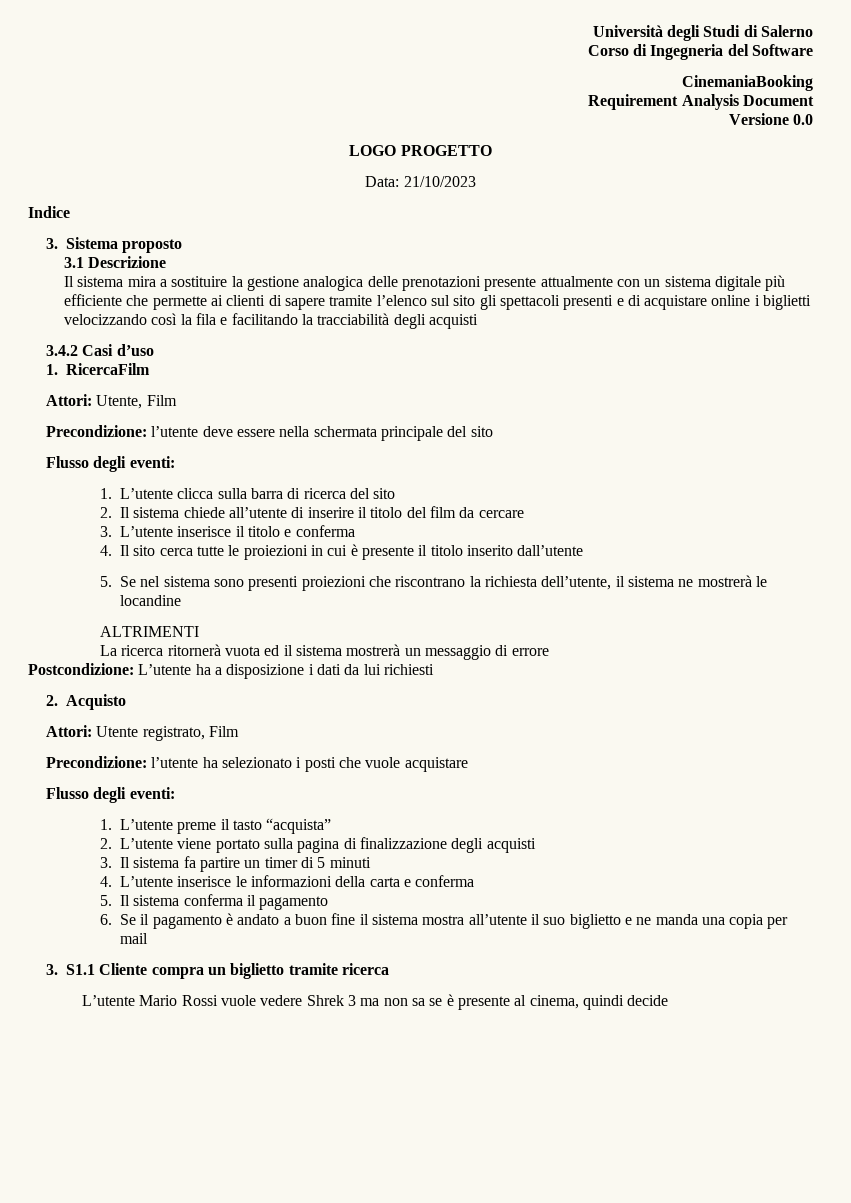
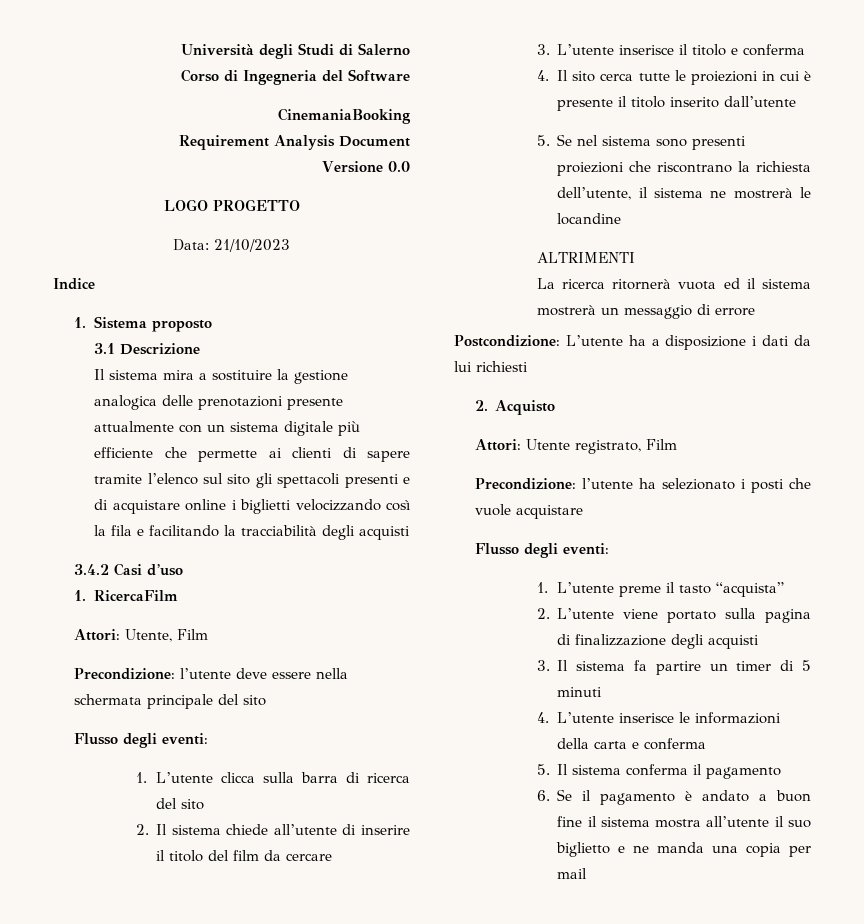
- 3. Sistema proposto
+ 1. Sistema proposto
- 3. S1.1 Cliente compra un biglietto tramite ricerca
- L’utente Mario Rossi vuole vedere Shrek 3 ma non sa se è presente al cinema, quindi decide

